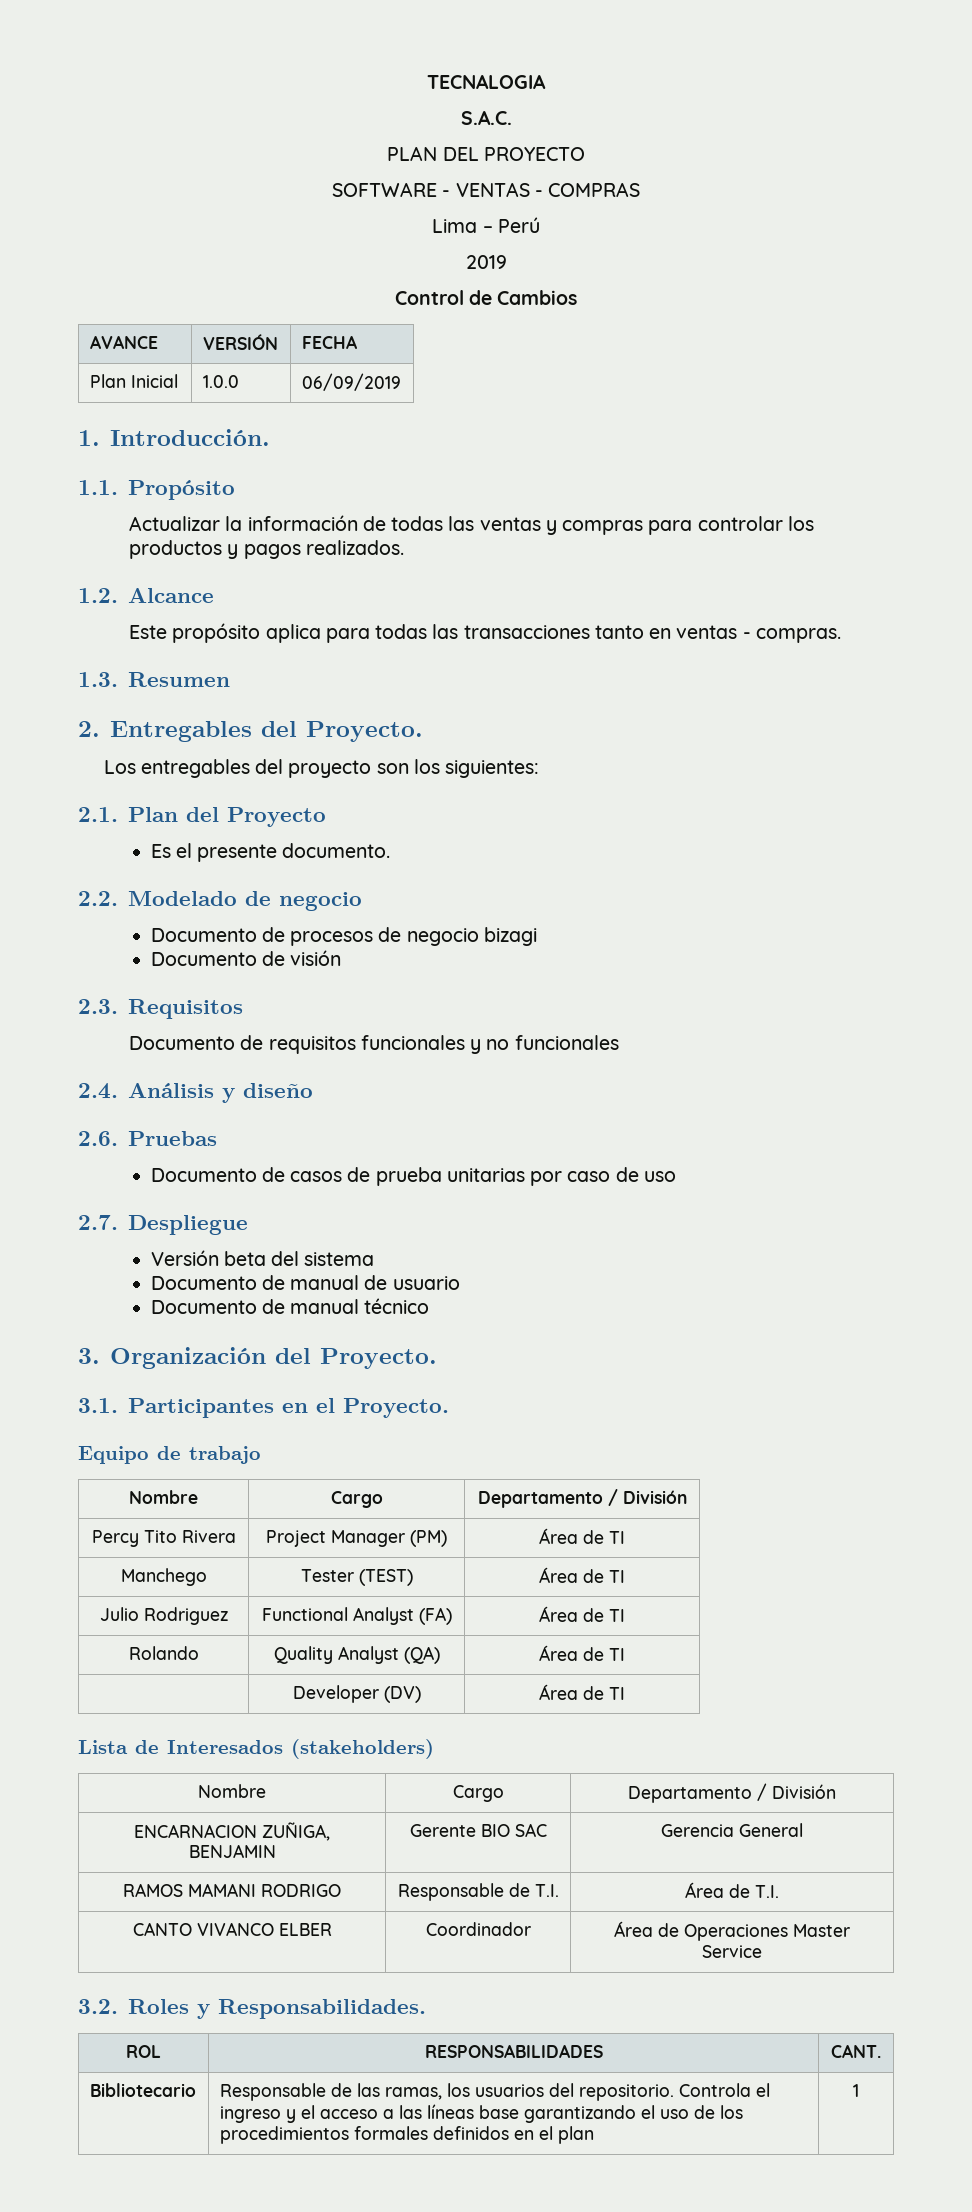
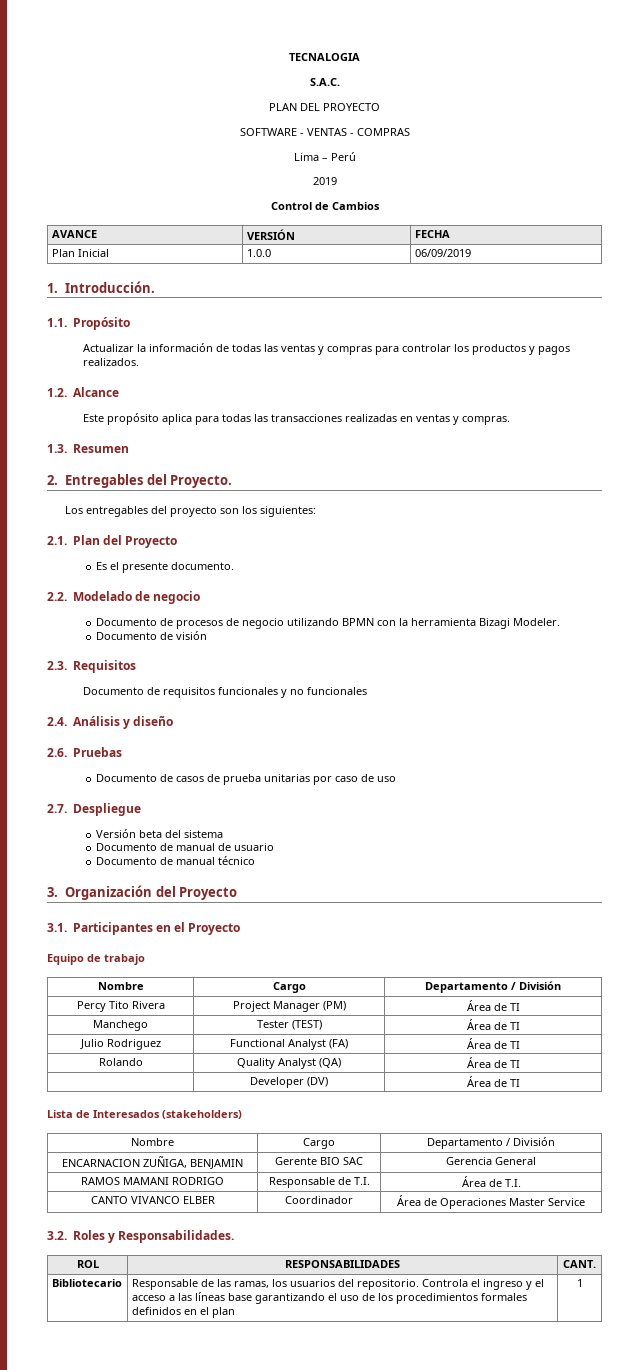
- Este propósito aplica para todas las transacciones tanto en ventas - compras.
+ Este propósito aplica para todas las transacciones realizadas en ventas y compras.
- Documento de procesos de negocio bizagi
+ Documento de procesos de negocio utilizando BPMN con la herramienta Bizagi Modeler.
- 3. Organización del Proyecto.
+ 3. Organización del Proyecto
- 3.1. Participantes en el Proyecto.
+ 3.1. Participantes en el Proyecto

